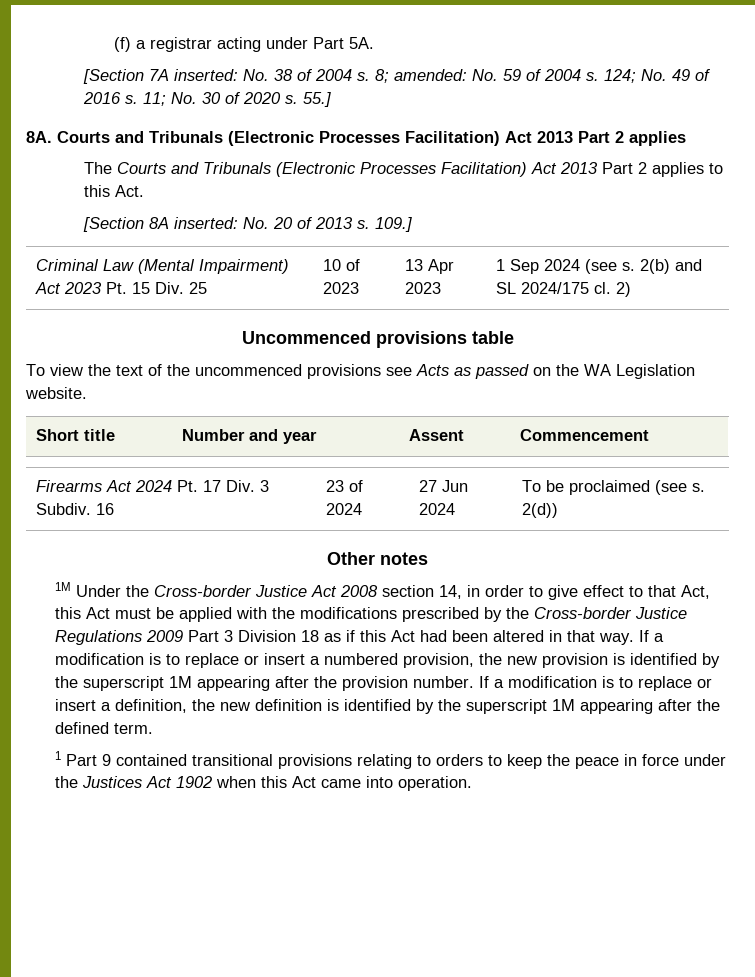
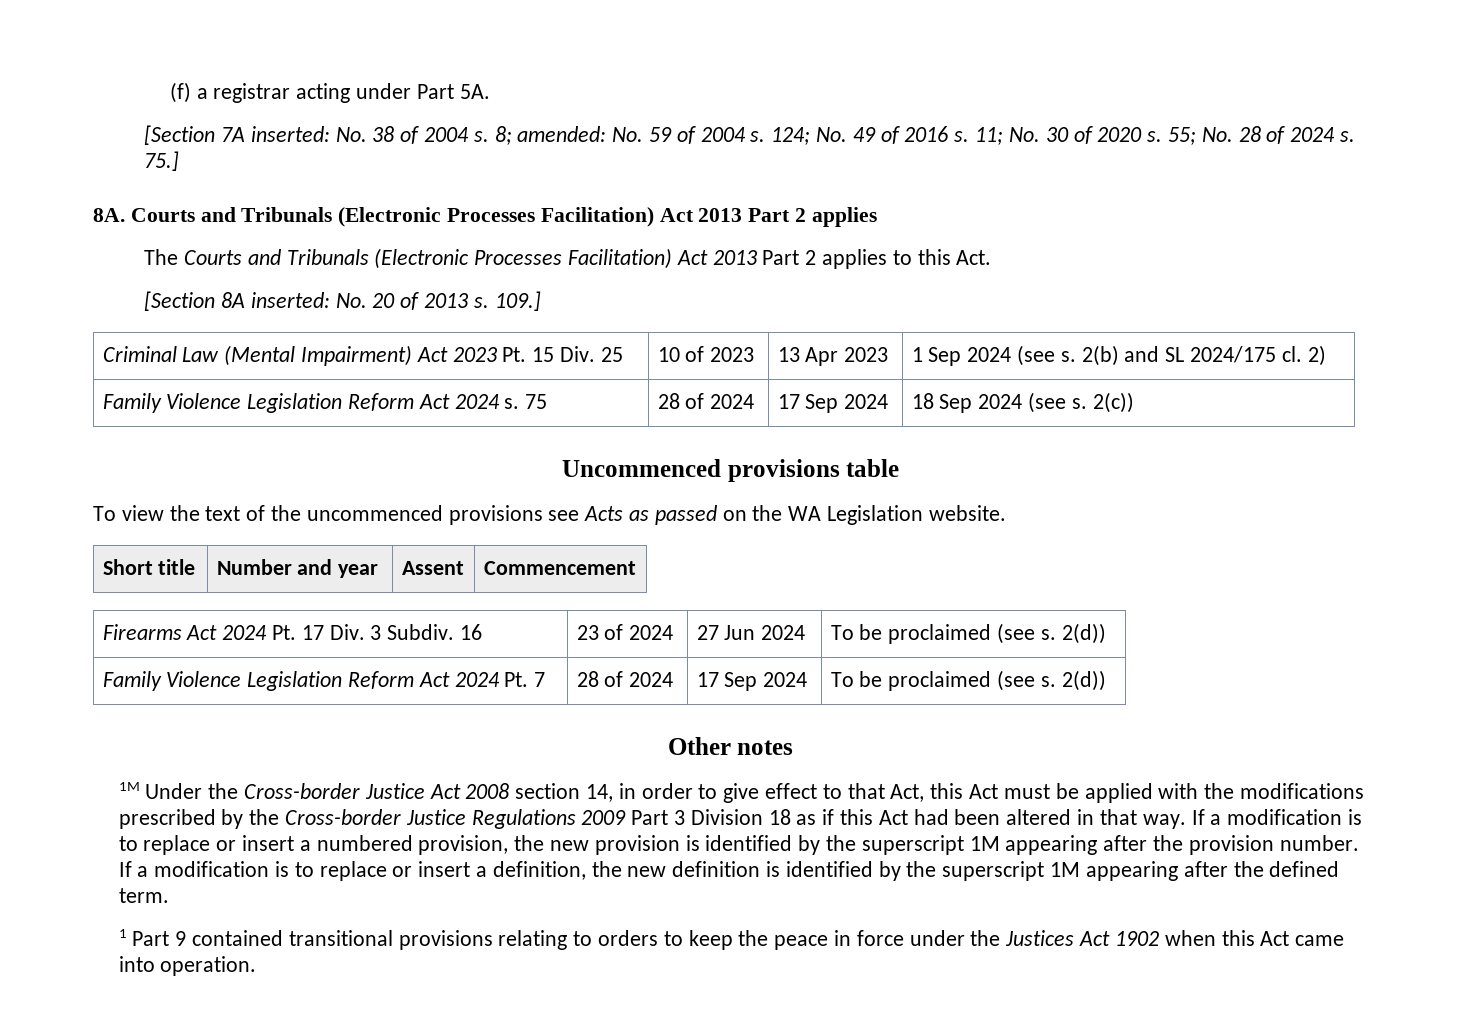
- 55.]
+ 55; No. 28 of 2024 s. 75.]
+ Family Violence Legislation Reform Act 2024 s. 75 | 28 of 2024 | 17 Sep 2024 | 18 Sep 2024 (see s. 2(c))
+ Family Violence Legislation Reform Act 2024 Pt. 7 | 28 of 2024 | 17 Sep 2024 | To be proclaimed (see s. 2(d))

